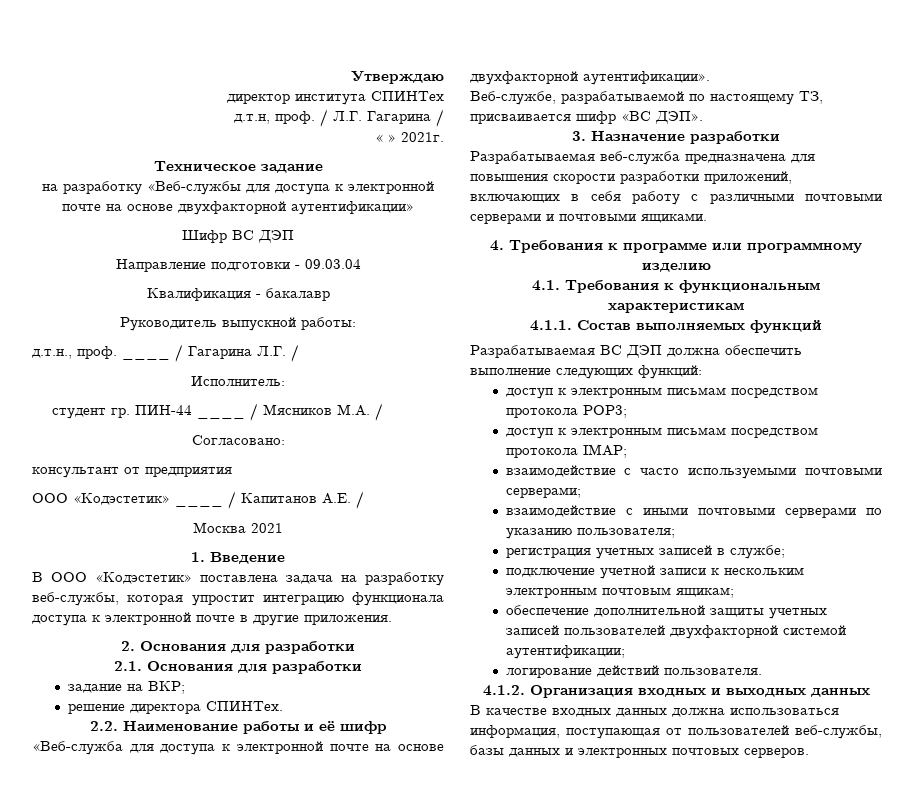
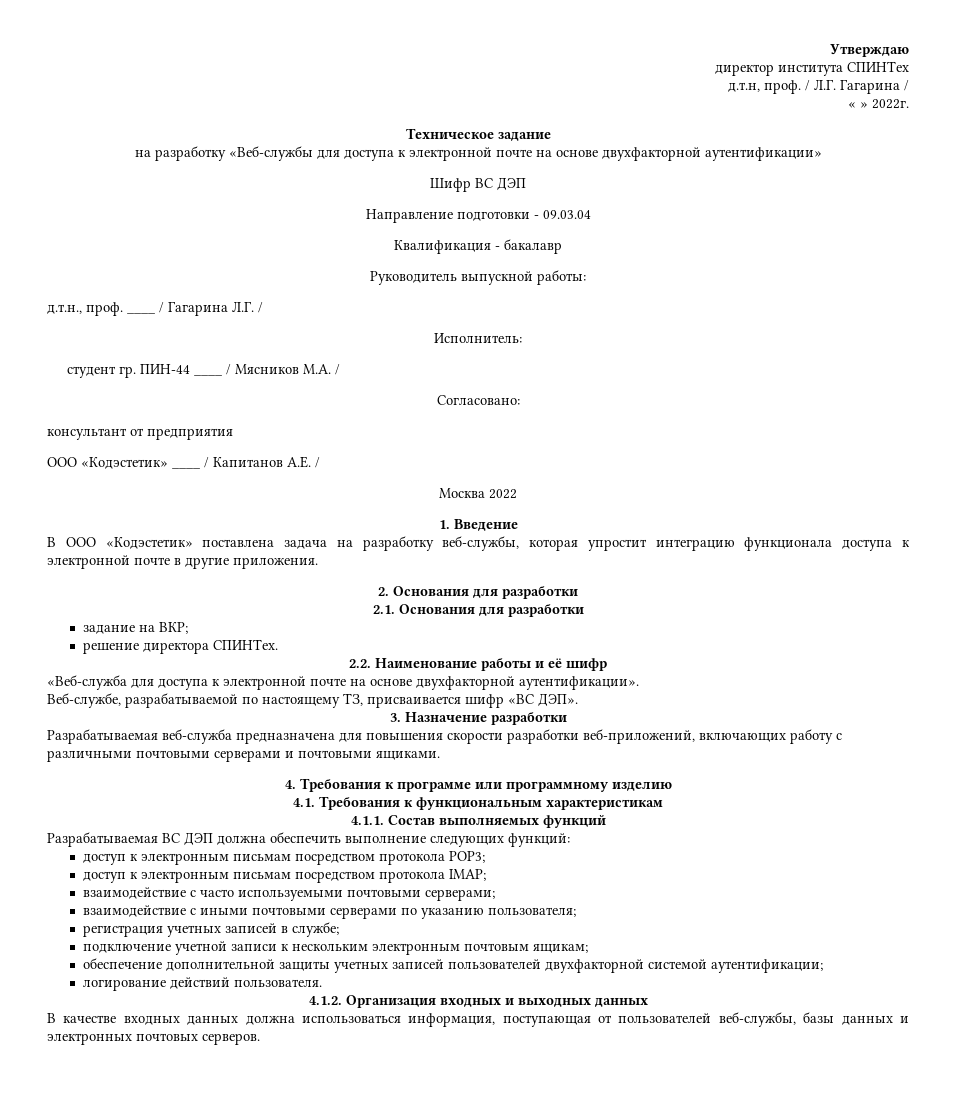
- « » 2021г.
+ « » 2022г.
- Москва 2021
+ Москва 2022
- Разрабатываемая веб-служба предназначена для повышения скорости разработки приложений, включающих в себя работу с различными почтовыми серверами и почтовыми ящиками.
+ Разрабатываемая веб-служба предназначена для повышения скорости разработки веб-приложений, включающих работу с различными почтовыми серверами и почтовыми ящиками.

